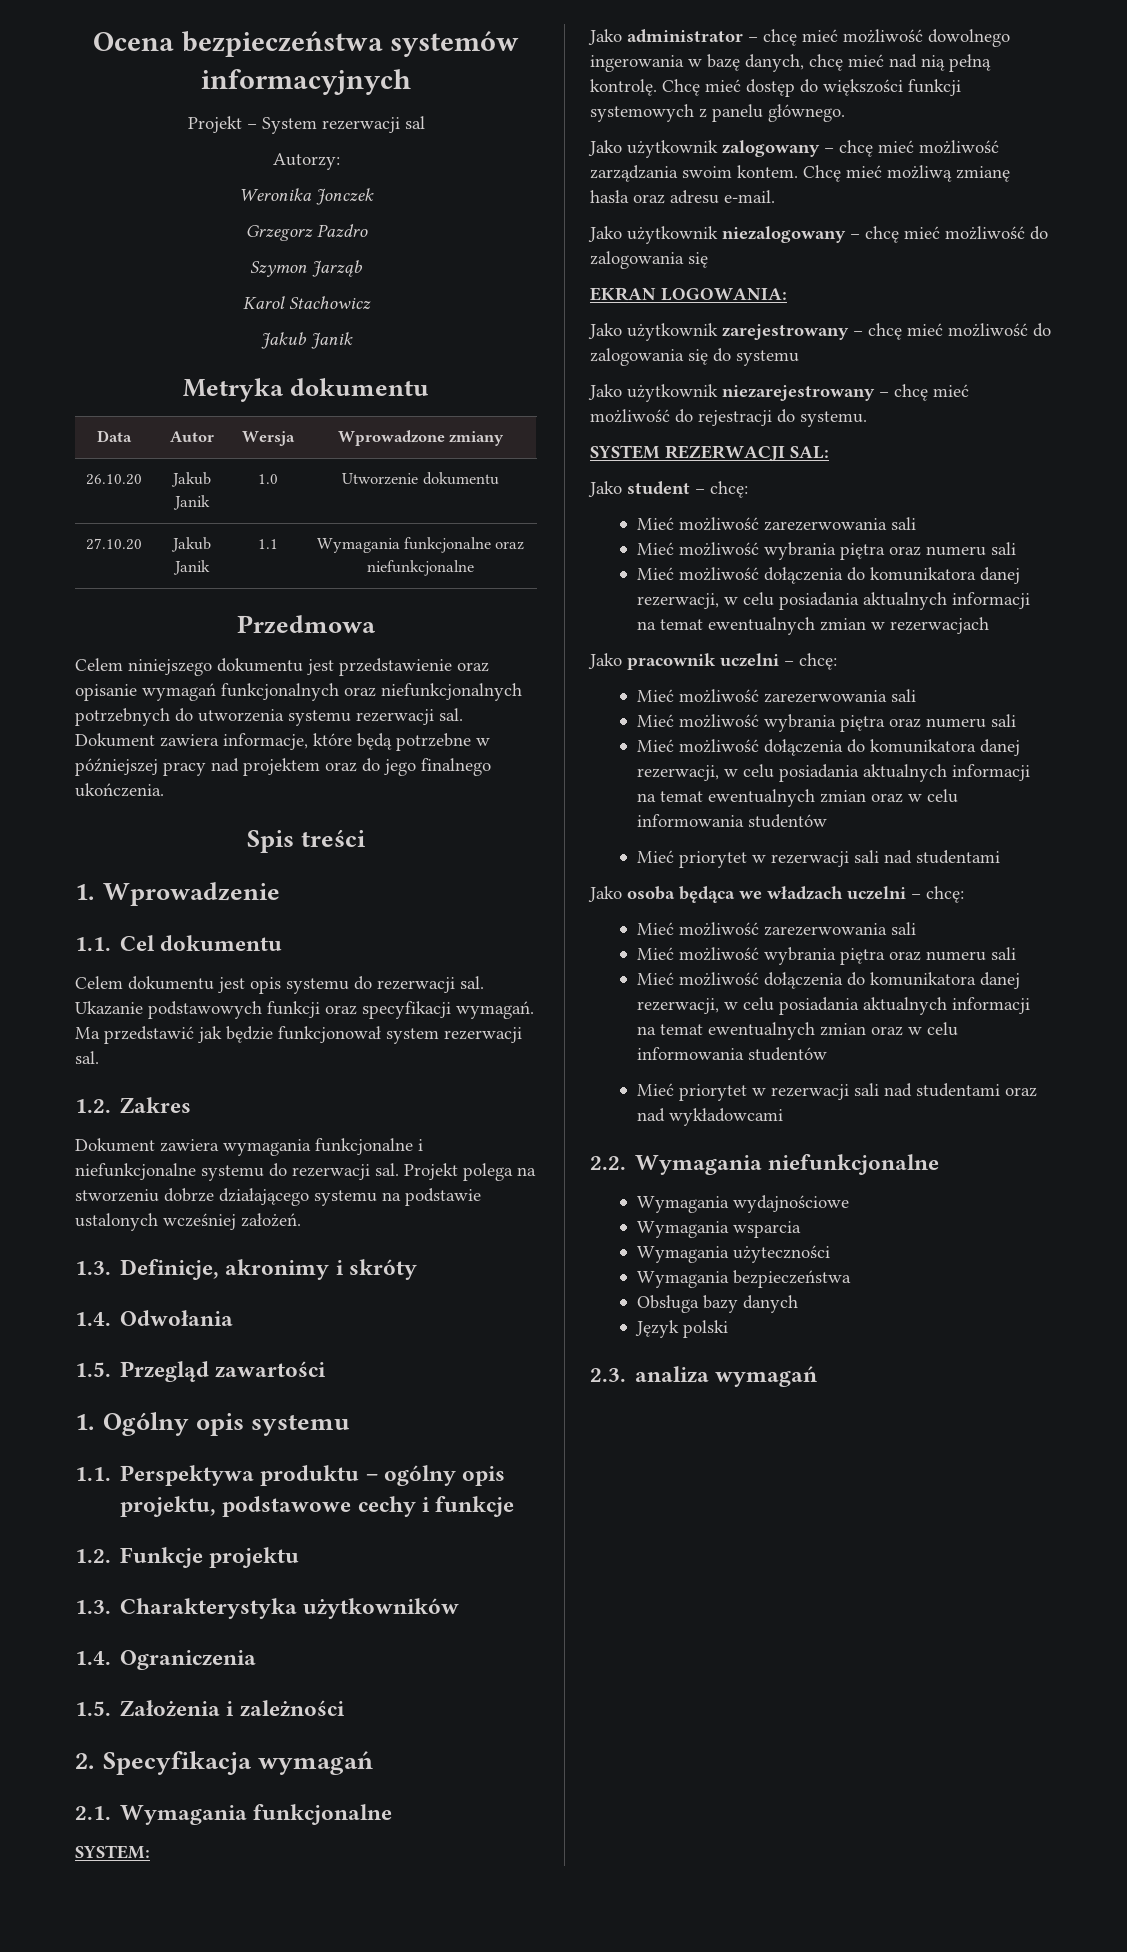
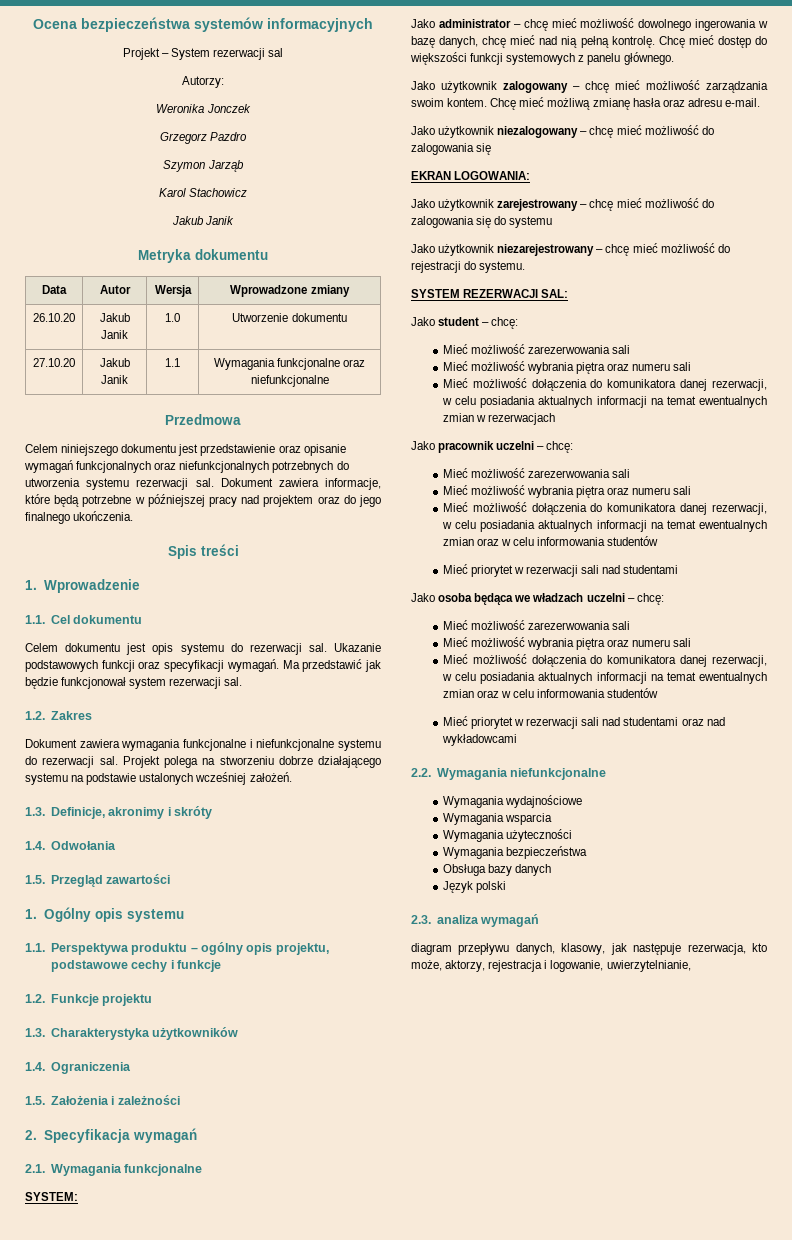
+ diagram przepływu danych, klasowy, jak następuje rezerwacja, kto może, aktorzy, rejestracja i logowanie, uwierzytelnianie,

